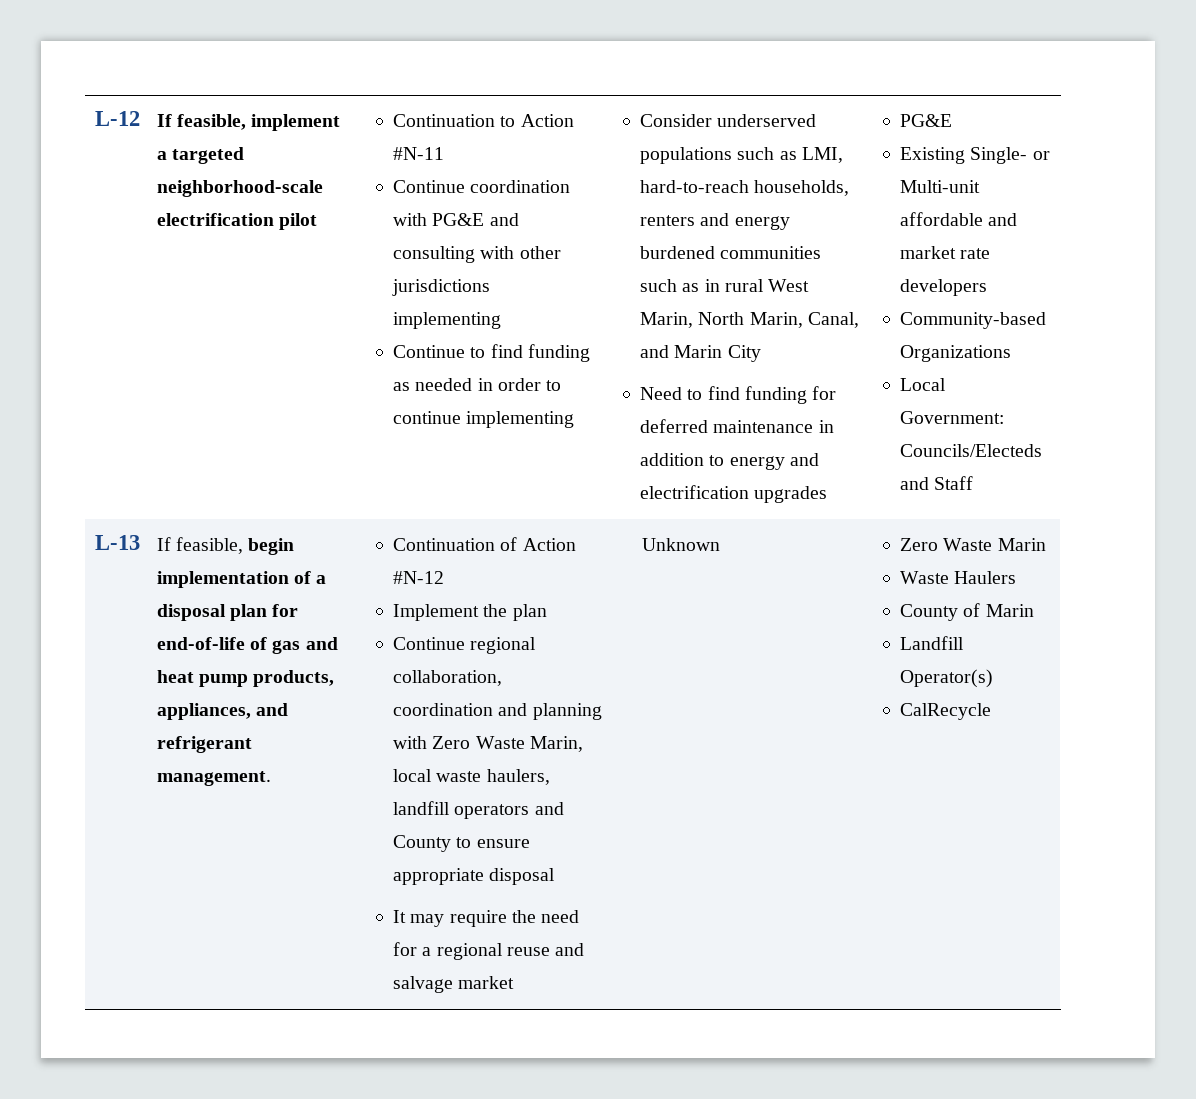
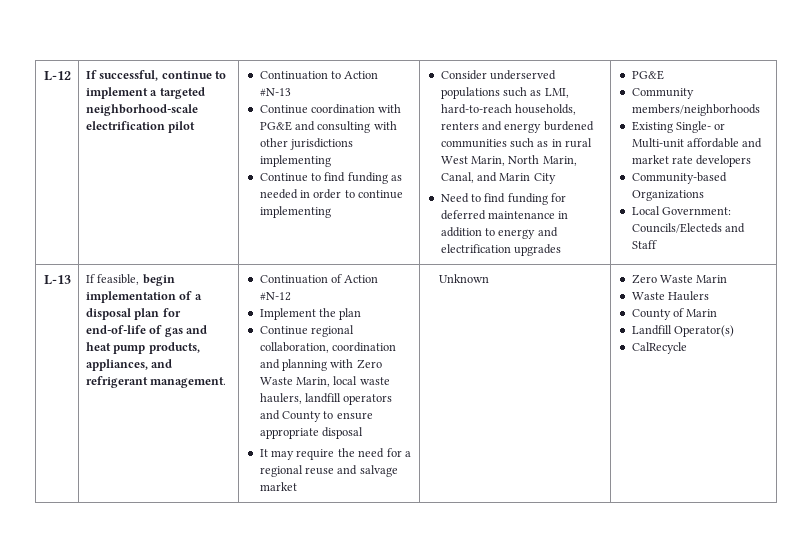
- If feasible, implement a targeted neighborhood-scale electrification pilot
+ If successful, continue to implement a targeted neighborhood-scale electrification pilot
- Continuation to Action #N-11
+ Continuation to Action #N-13
+ Community members/neighborhoods

